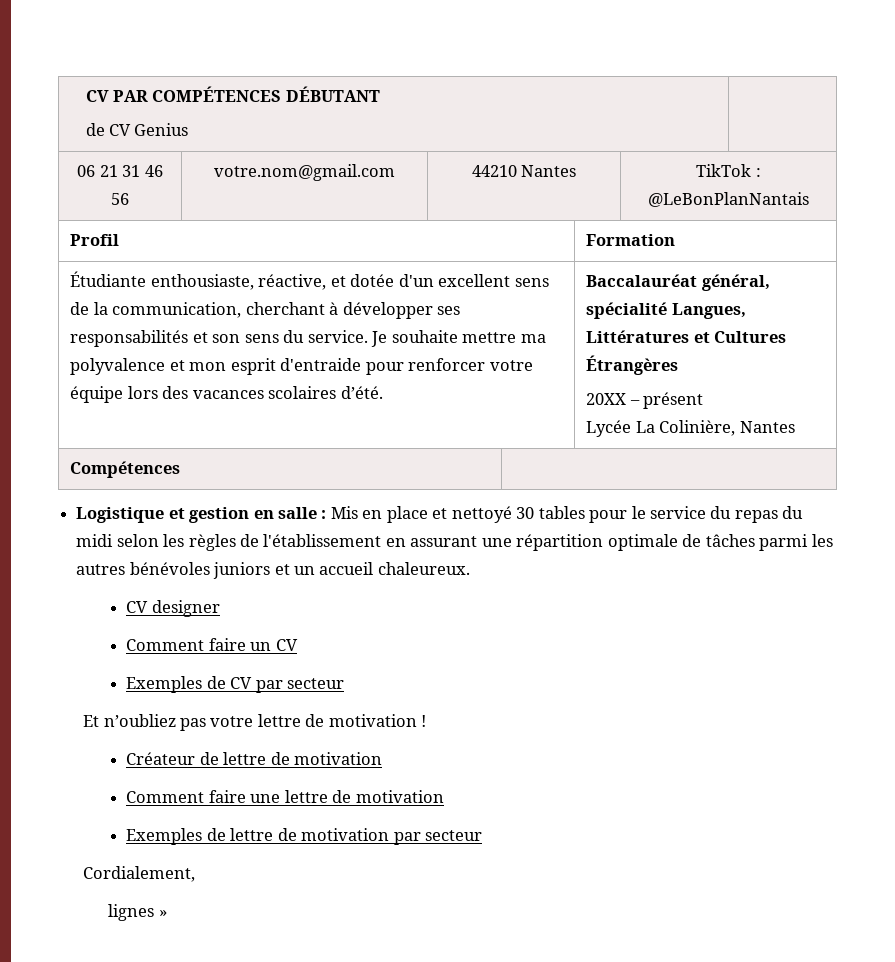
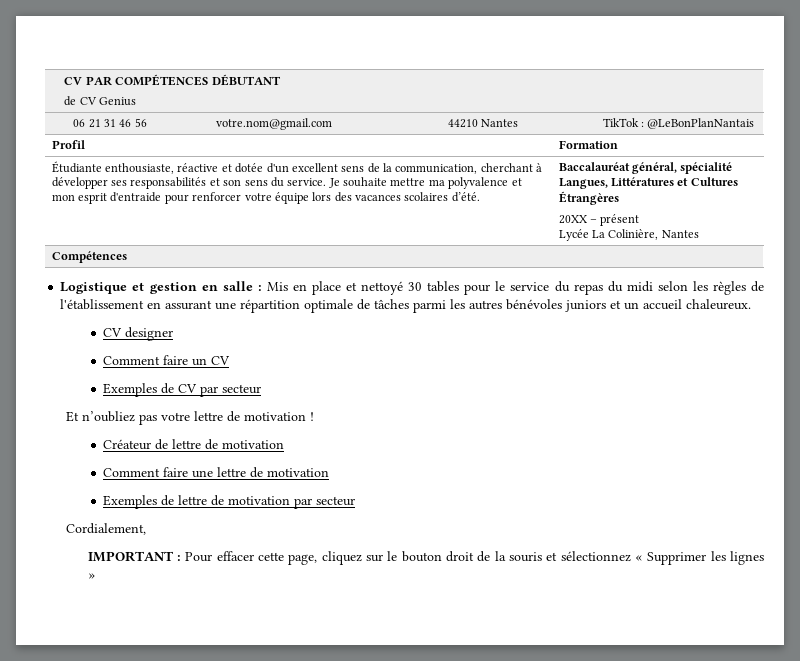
- Étudiante enthousiaste, réactive, et dotée d'un excellent sens de la communication, cherchant à développer ses responsabilités et son sens du service.
+ Étudiante enthousiaste, réactive et dotée d'un excellent sens de la communication, cherchant à développer ses responsabilités et son sens du service.
- lignes »
+ IMPORTANT : Pour effacer cette page, cliquez sur le bouton droit de la souris et sélectionnez « Supprimer les lignes »

